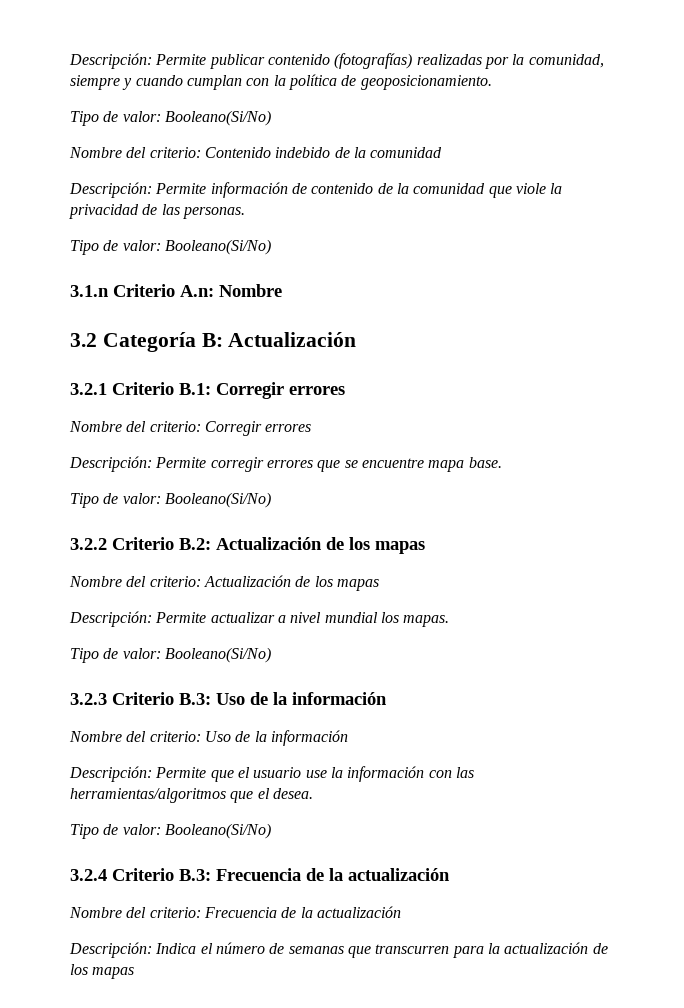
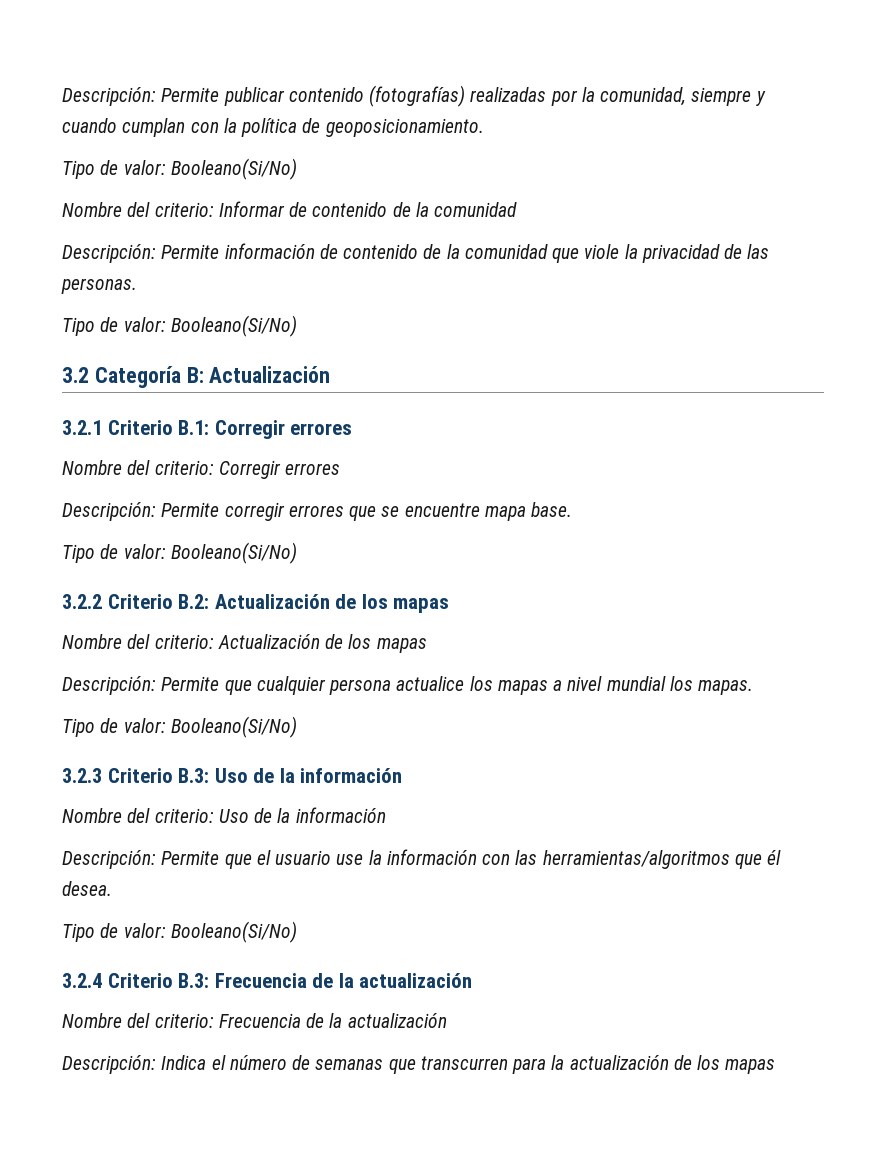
- Nombre del criterio: Contenido indebido de la comunidad
+ Nombre del criterio: Informar de contenido de la comunidad
- 3.1.n Criterio A.n: Nombre
- Descripción: Permite actualizar a nivel mundial los mapas.
+ Descripción: Permite que cualquier persona actualice los mapas a nivel mundial los mapas.
- Descripción: Permite que el usuario use la información con las herramientas/algoritmos que el desea.
+ Descripción: Permite que el usuario use la información con las herramientas/algoritmos que él desea.

